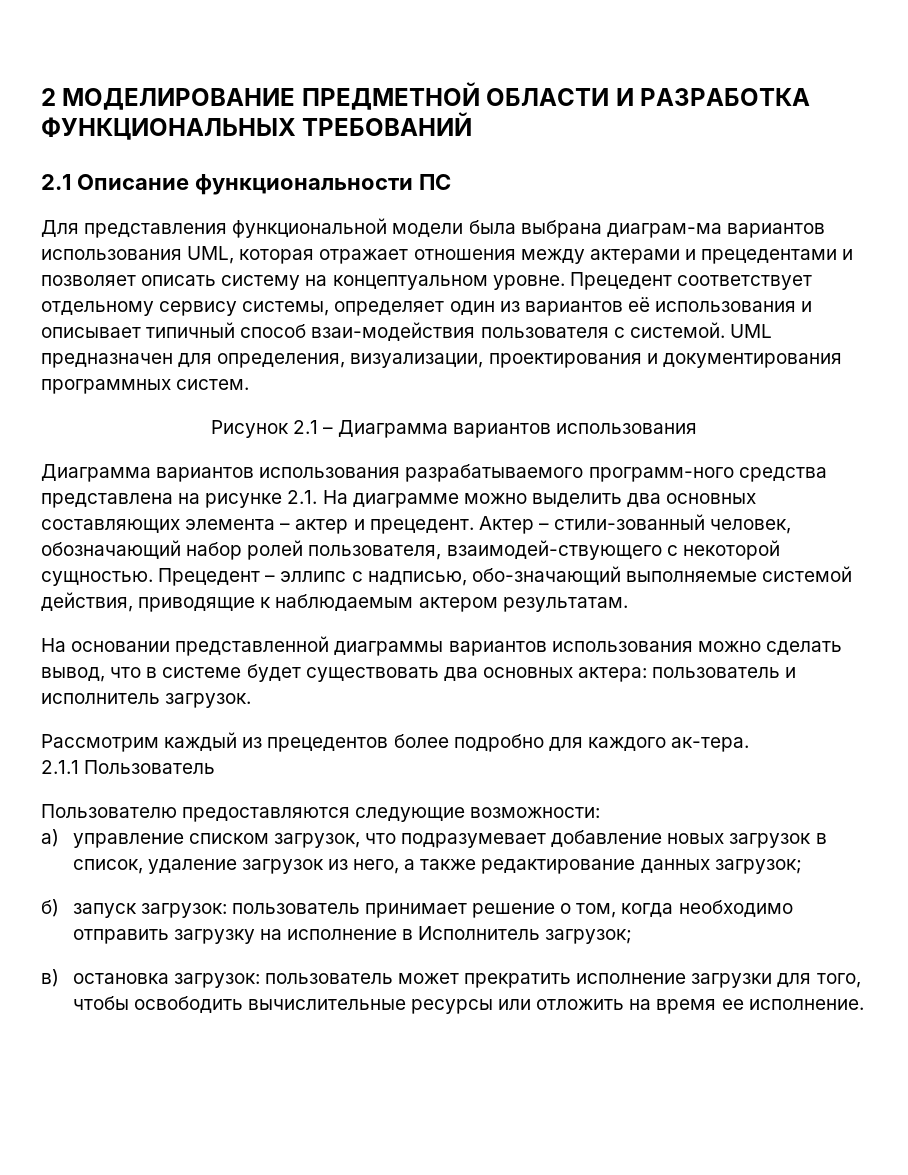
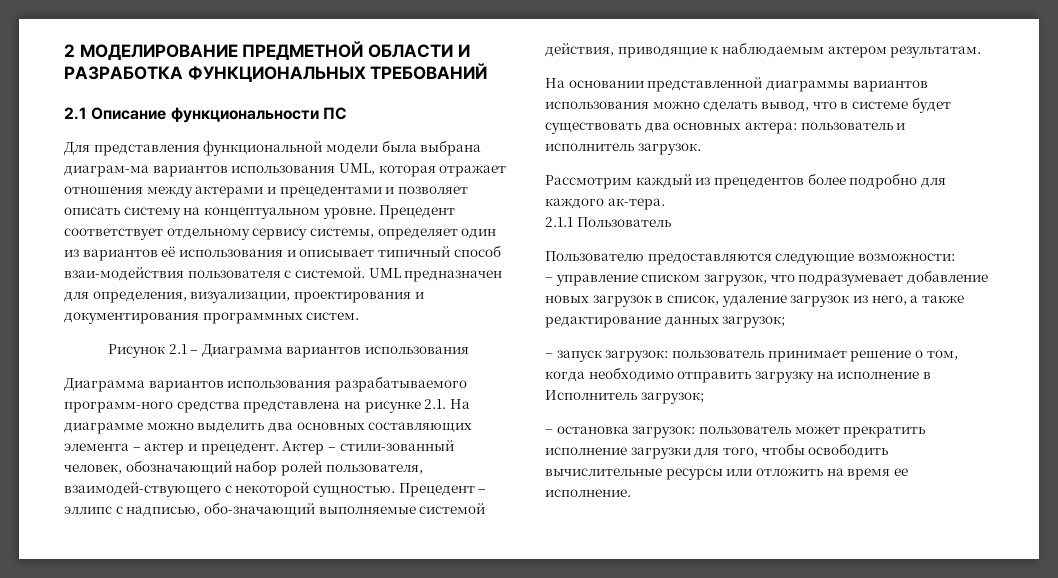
- а) управление списком загрузок, что подразумевает добавление новых загрузок в список, удаление загрузок из него, а также редактирование данных загрузок;
+ − управление списком загрузок, что подразумевает добавление новых загрузок в список, удаление загрузок из него, а также редактирование данных загрузок;
- б) запуск загрузок: пользователь принимает решение о том, когда необходимо отправить загрузку на исполнение в Исполнитель загрузок;
+ − запуск загрузок: пользователь принимает решение о том, когда необходимо отправить загрузку на исполнение в Исполнитель загрузок;
- в) остановка загрузок: пользователь может прекратить исполнение загрузки для того, чтобы освободить вычислительные ресурсы или отложить на время ее исполнение.
+ − остановка загрузок: пользователь может прекратить исполнение загрузки для того, чтобы освободить вычислительные ресурсы или отложить на время ее исполнение.

